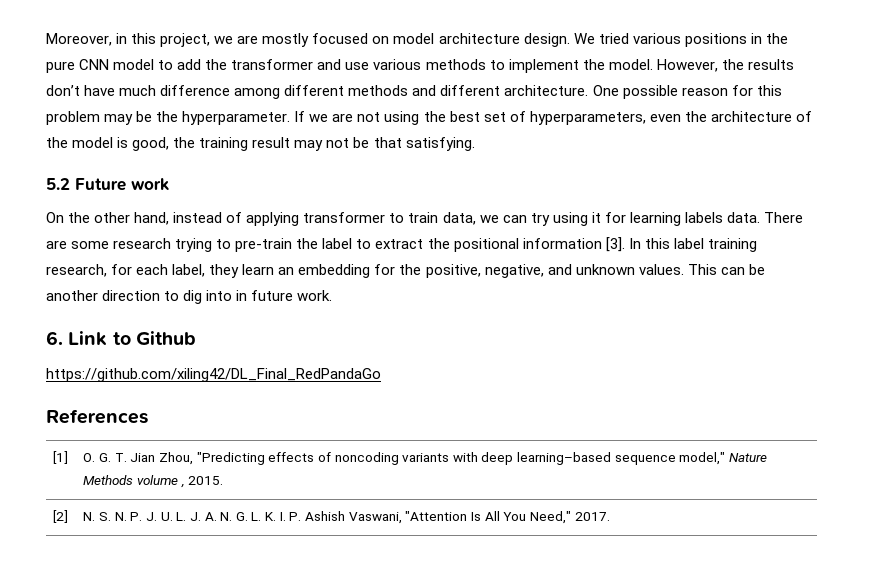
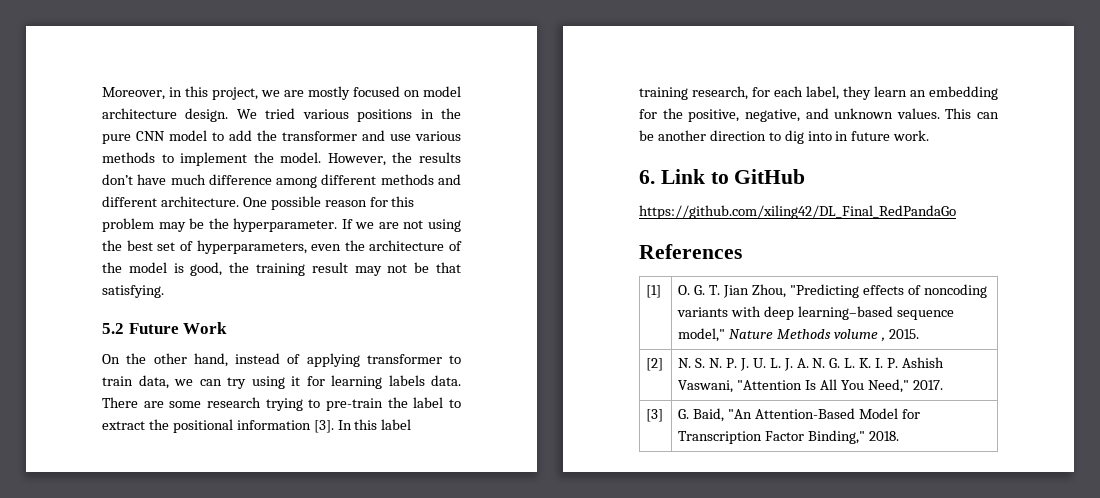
- 5.2 Future work
+ 5.2 Future Work
- 6. Link to Github
+ 6. Link to GitHub
+ [3] | G. Baid, "An Attention-Based Model for Transcription Factor Binding," 2018.

